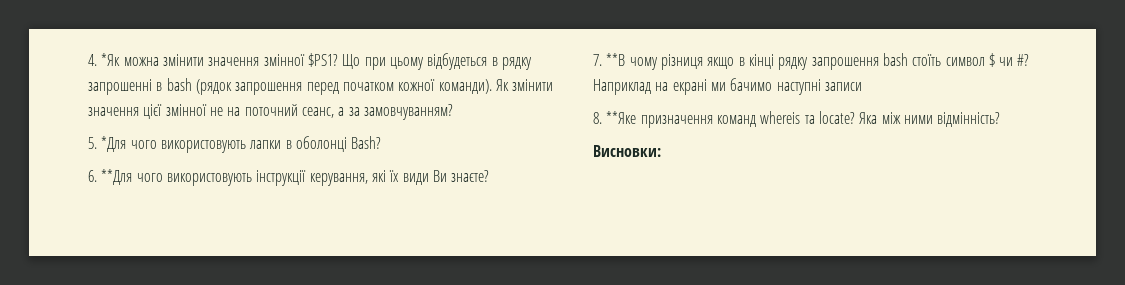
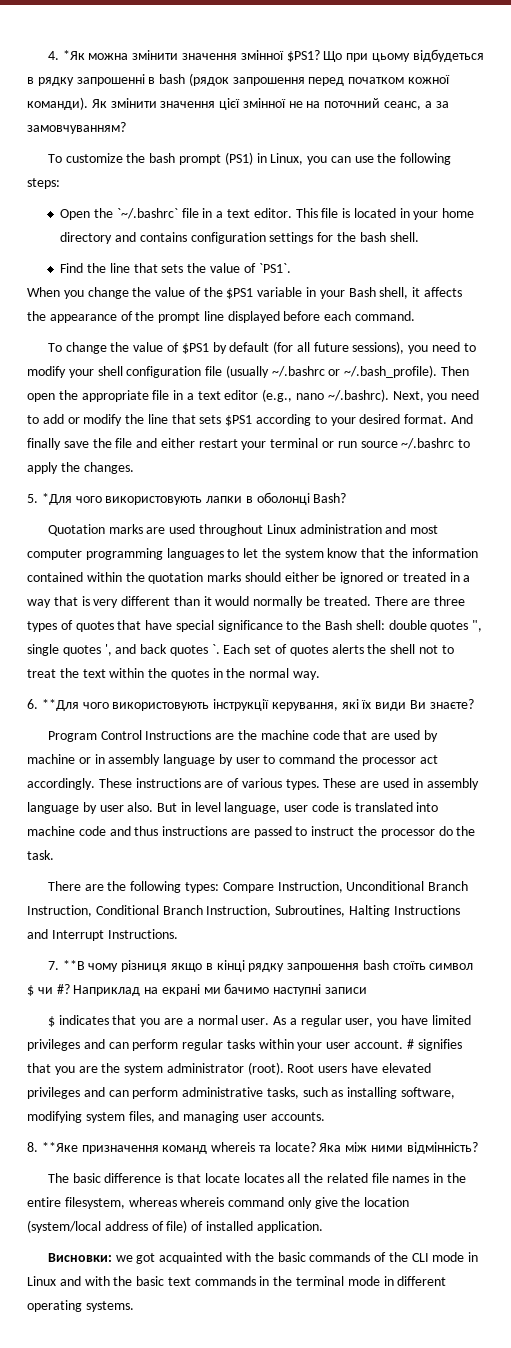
+ To customize the bash prompt (PS1) in Linux, you can use the following steps:
+ Open the `~/.bashrc` file in a text editor. This file is located in your home directory and contains configuration settings for the bash shell.
+ Find the line that sets the value of `PS1`.
+ When you change the value of the $PS1 variable in your Bash shell, it affects the appearance of the prompt line displayed before each command.
+ To change the value of $PS1 by default (for all future sessions), you need to modify your shell configuration file (usually ~/.bashrc or ~/.bash_profile). Then open the appropriate file in a text editor (e.g., nano ~/.bashrc). Next, you need to add or modify the line that sets $PS1 according to your desired format. And finally save the file and either restart your terminal or run source ~/.bashrc to apply the changes.
+ Quotation marks are used throughout Linux administration and most computer programming languages to let the system know that the information contained within the quotation marks should either be ignored or treated in a way that is very different than it would normally be treated. There are three types of quotes that have special significance to the Bash shell: double quotes ", single quotes ', and back quotes `. Each set of quotes alerts the shell not to treat the text within the quotes in the normal way.
+ Program Control Instructions are the machine code that are used by machine or in assembly language by user to command the processor act accordingly. These instructions are of various types. These are used in assembly language by user also. But in level language, user code is translated into machine code and thus instructions are passed to instruct the processor do the task.
+ There are the following types: Compare Instruction, Unconditional Branch Instruction, Conditional Branch Instruction, Subroutines, Halting Instructions and Interrupt Instructions.
+ $ indicates that you are a normal user. As a regular user, you have limited privileges and can perform regular tasks within your user account. # signifies that you are the system administrator (root). Root users have elevated privileges and can perform administrative tasks, such as installing software, modifying system files, and managing user accounts.
- Висновки:
+ The basic difference is that locate locates all the related file names in the entire filesystem, whereas whereis command only give the location (system/local address of file) of installed application.
+ Висновки: we got acquainted with the basic commands of the CLI mode in Linux and with the basic text commands in the terminal mode in different operating systems.

